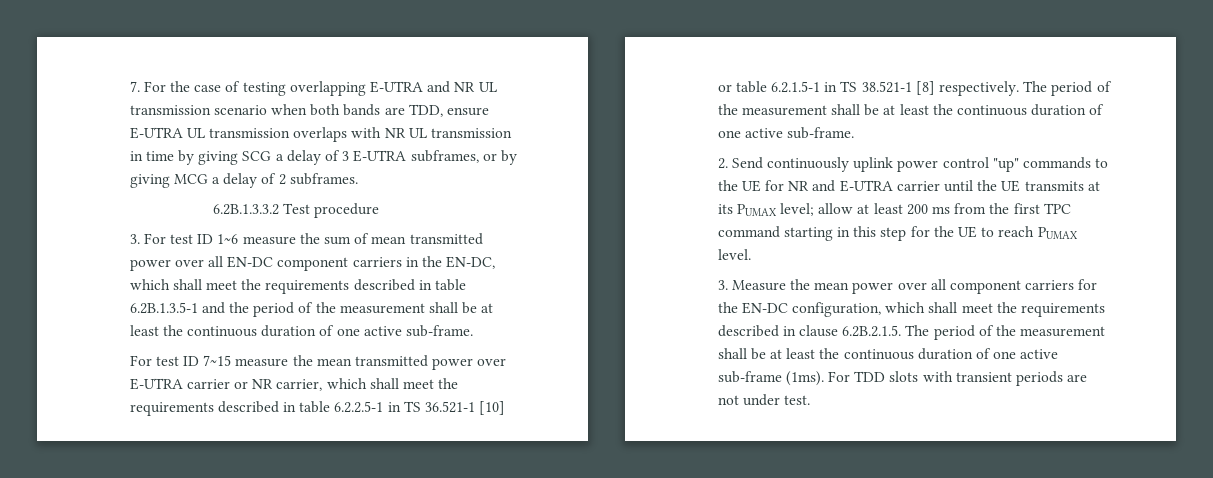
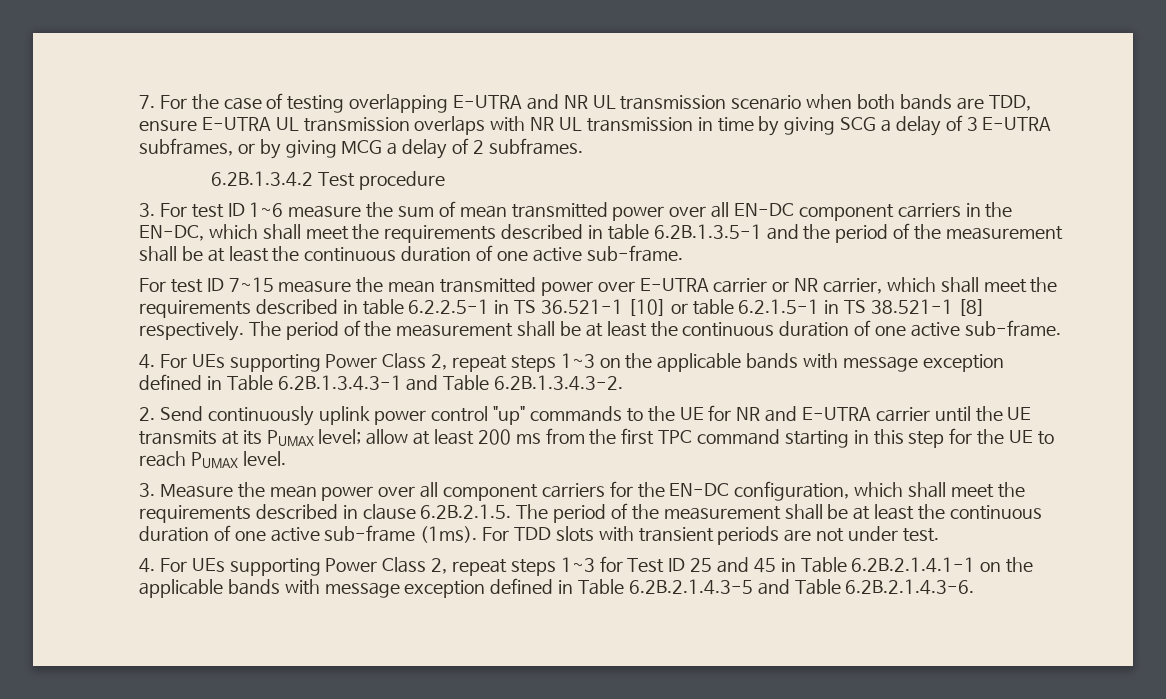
- 6.2B.1.3.3.2 Test procedure
+ 6.2B.1.3.4.2 Test procedure
+ 4. For UEs supporting Power Class 2, repeat steps 1~3 on the applicable bands with message exception defined in Table 6.2B.1.3.4.3-1 and Table 6.2B.1.3.4.3-2.
+ 4. For UEs supporting Power Class 2, repeat steps 1~3 for Test ID 25 and 45 in Table 6.2B.2.1.4.1-1 on the applicable bands with message exception defined in Table 6.2B.2.1.4.3-5 and Table 6.2B.2.1.4.3-6.

